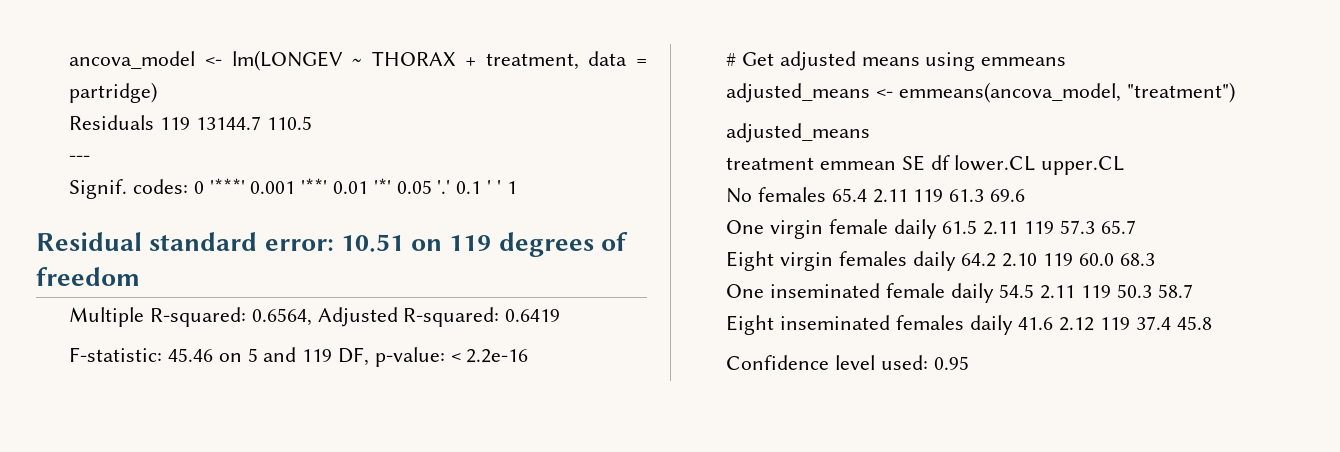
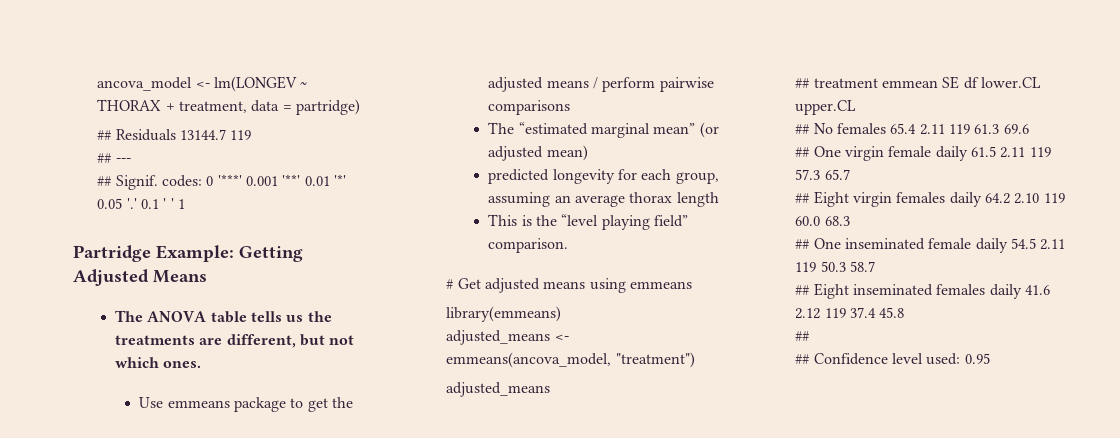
- Residuals 119 13144.7 110.5
- ---
+ ## Residuals 13144.7 119
+ ## ---
- Signif. codes: 0 '***' 0.001 '**' 0.01 '*' 0.05 '.'
+ ## Signif. codes: 0 '***' 0.001 '**' 0.01 '*' 0.05 '.'
- Residual standard error: 10.51 on 119 degrees of freedom
- Multiple R-squared: 0.6564, Adjusted R-squared: 0.6419
- F-statistic: 45.46 on 5 and 119 DF, p-value: < 2.2e-16
+ Partridge Example: Getting Adjusted Means
+ The ANOVA table tells us the treatments are different, but not which ones.
+ Use emmeans package to get the adjusted means / perform pairwise comparisons
+ The “estimated marginal mean” (or adjusted mean)
+ predicted longevity for each group, assuming an average thorax length
+ This is the “level playing field” comparison.
+ library(emmeans)
- treatment emmean SE df lower.CL upper.CL
+ ## treatment emmean SE df lower.CL upper.CL
- No females 65.4 2.11 119 61.3 69.6
+ ## No females 65.4 2.11 119 61.3 69.6
- One virgin female daily 61.5 2.11 119 57.3 65.7
+ ## One virgin female daily 61.5 2.11 119 57.3 65.7
- Eight virgin females daily 64.2 2.10 119 60.0 68.3
+ ## Eight virgin females daily 64.2 2.10 119 60.0 68.3
- One inseminated female daily 54.5 2.11 119 50.3 58.7
+ ## One inseminated female daily 54.5 2.11 119 50.3 58.7
- Eight inseminated females daily 41.6 2.12 119 37.4 45.8
- Confidence level used: 0.95
+ ## Eight inseminated females daily 41.6 2.12 119 37.4 45.8
+ ##
+ ## Confidence level used: 0.95

